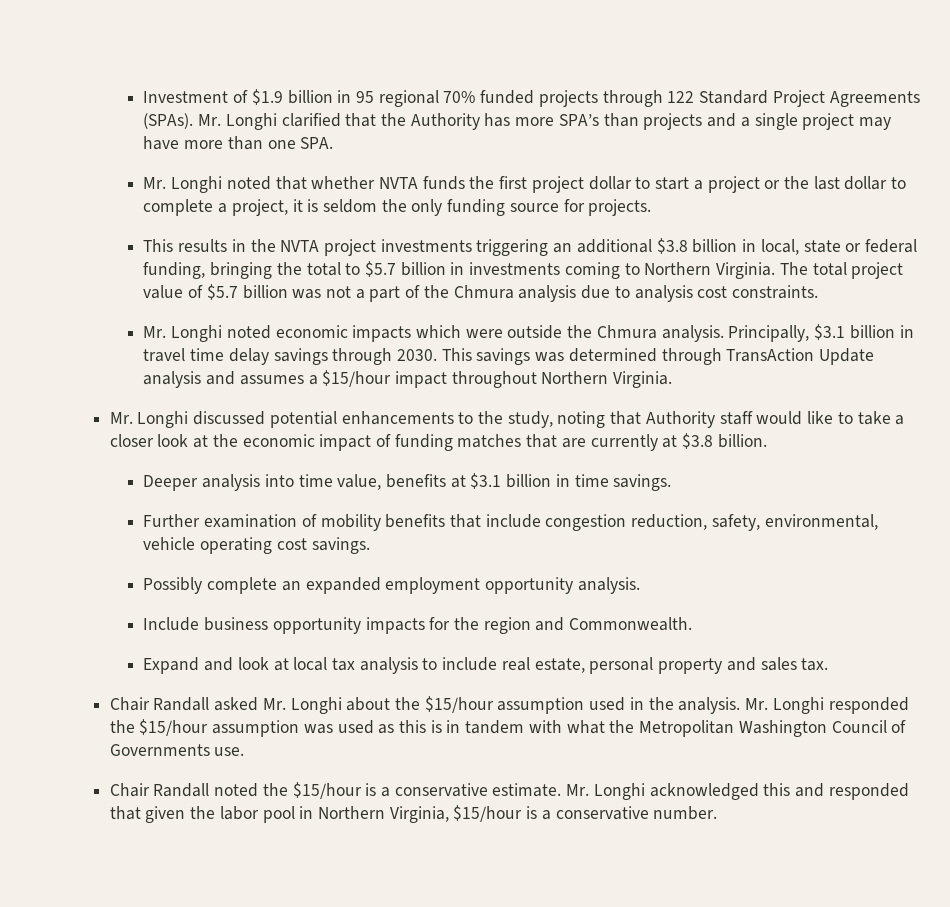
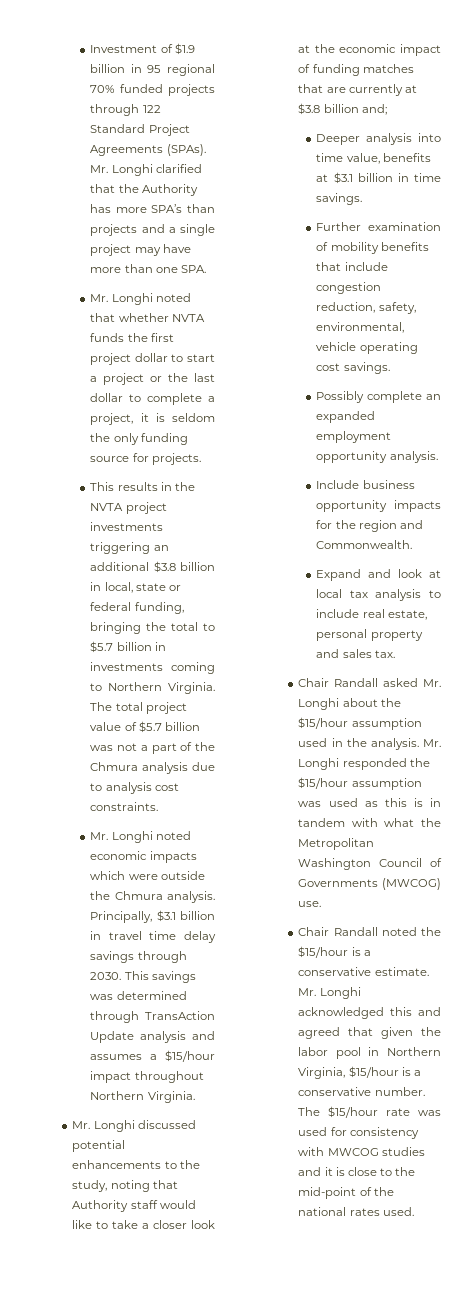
- Mr. Longhi discussed potential enhancements to the study, noting that Authority staff would like to take a closer look at the economic impact of funding matches that are currently at $3.8 billion.
+ Mr. Longhi discussed potential enhancements to the study, noting that Authority staff would like to take a closer look at the economic impact of funding matches that are currently at $3.8 billion and;
- Mr. Longhi responded the $15/hour assumption was used as this is in tandem with what the Metropolitan Washington Council of Governments use.
+ Mr. Longhi responded the $15/hour assumption was used as this is in tandem with what the Metropolitan Washington Council of Governments (MWCOG) use.
- Mr. Longhi acknowledged this and responded that given the labor pool in Northern Virginia, $15/hour is a conservative number.
+ Mr. Longhi acknowledged this and agreed that given the labor pool in Northern Virginia, $15/hour is a conservative number.
+ The $15/hour rate was used for consistency with MWCOG studies and it is close to the mid-point of the national rates used.

